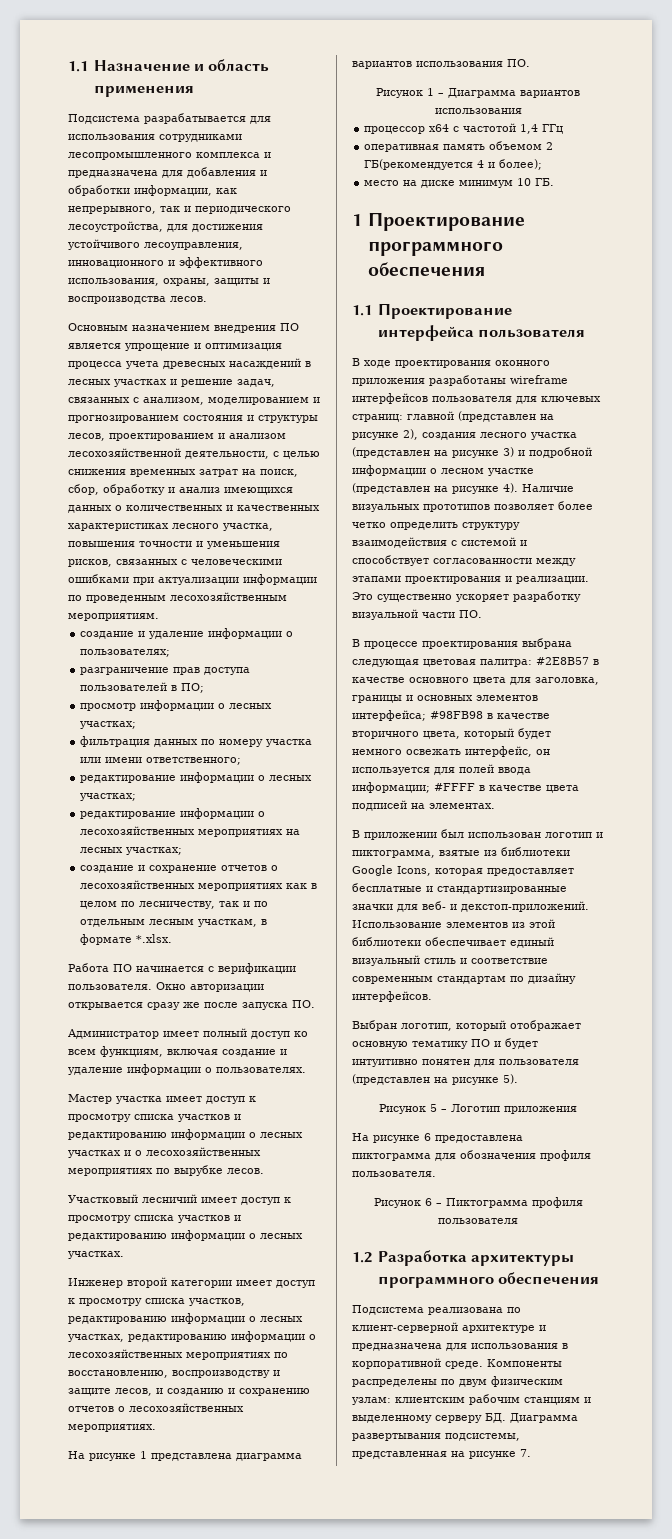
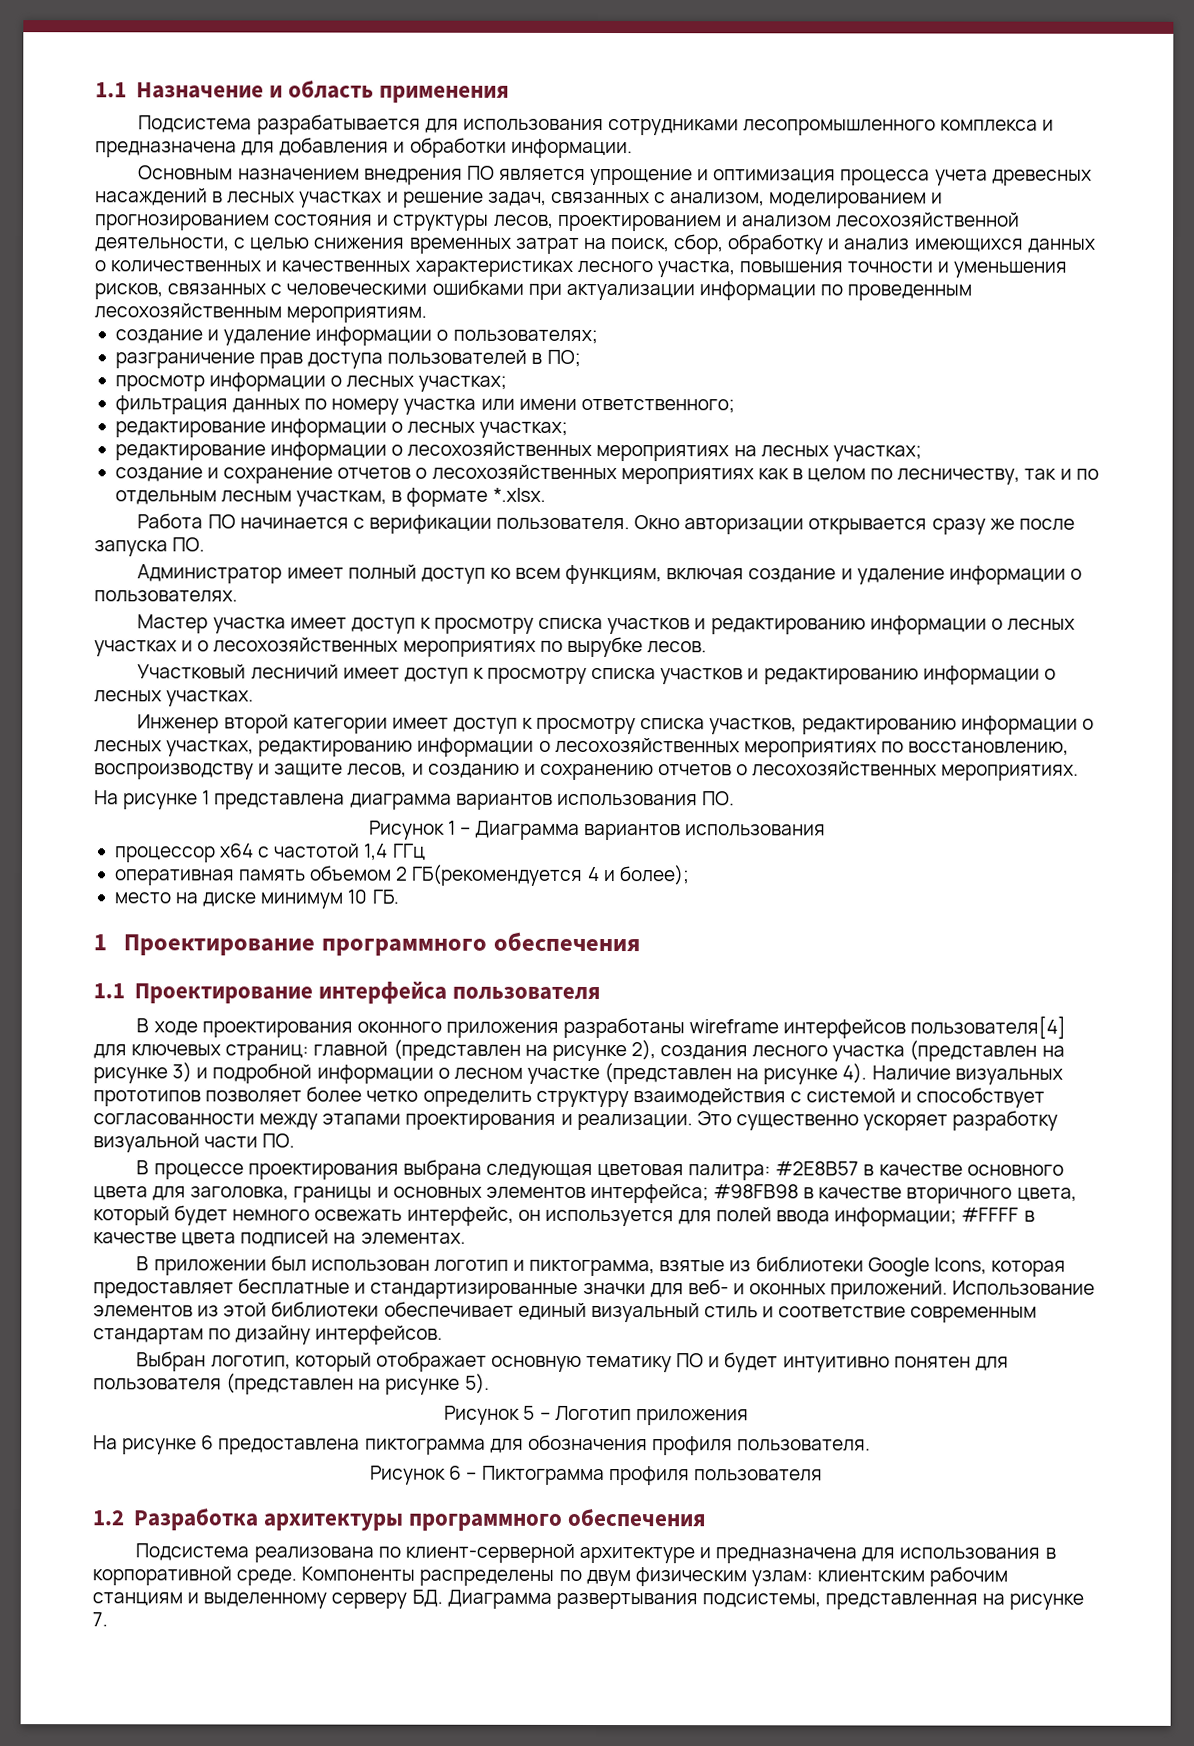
- Подсистема разрабатывается для использования сотрудниками лесопромышленного комплекса и предназначена для добавления и обработки информации, как непрерывного, так и периодического лесоустройства, для достижения устойчивого лесоуправления, инновационного и эффективного использования, охраны, защиты и воспроизводства лесов.
+ Подсистема разрабатывается для использования сотрудниками лесопромышленного комплекса и предназначена для добавления и обработки информации.
- В ходе проектирования оконного приложения разработаны wireframe интерфейсов пользователя для ключевых страниц: главной (представлен на рисунке 2), создания лесного участка (представлен на рисунке 3) и подробной информации о лесном участке (представлен на рисунке 4).
+ В ходе проектирования оконного приложения разработаны wireframe интерфейсов пользователя[4] для ключевых страниц: главной (представлен на рисунке 2), создания лесного участка (представлен на рисунке 3) и подробной информации о лесном участке (представлен на рисунке 4).
- В приложении был использован логотип и пиктограмма, взятые из библиотеки Google Icons, которая предоставляет бесплатные и стандартизированные значки для веб- и декстоп-приложений.
+ В приложении был использован логотип и пиктограмма, взятые из библиотеки Google Icons, которая предоставляет бесплатные и стандартизированные значки для веб- и оконных приложений.

